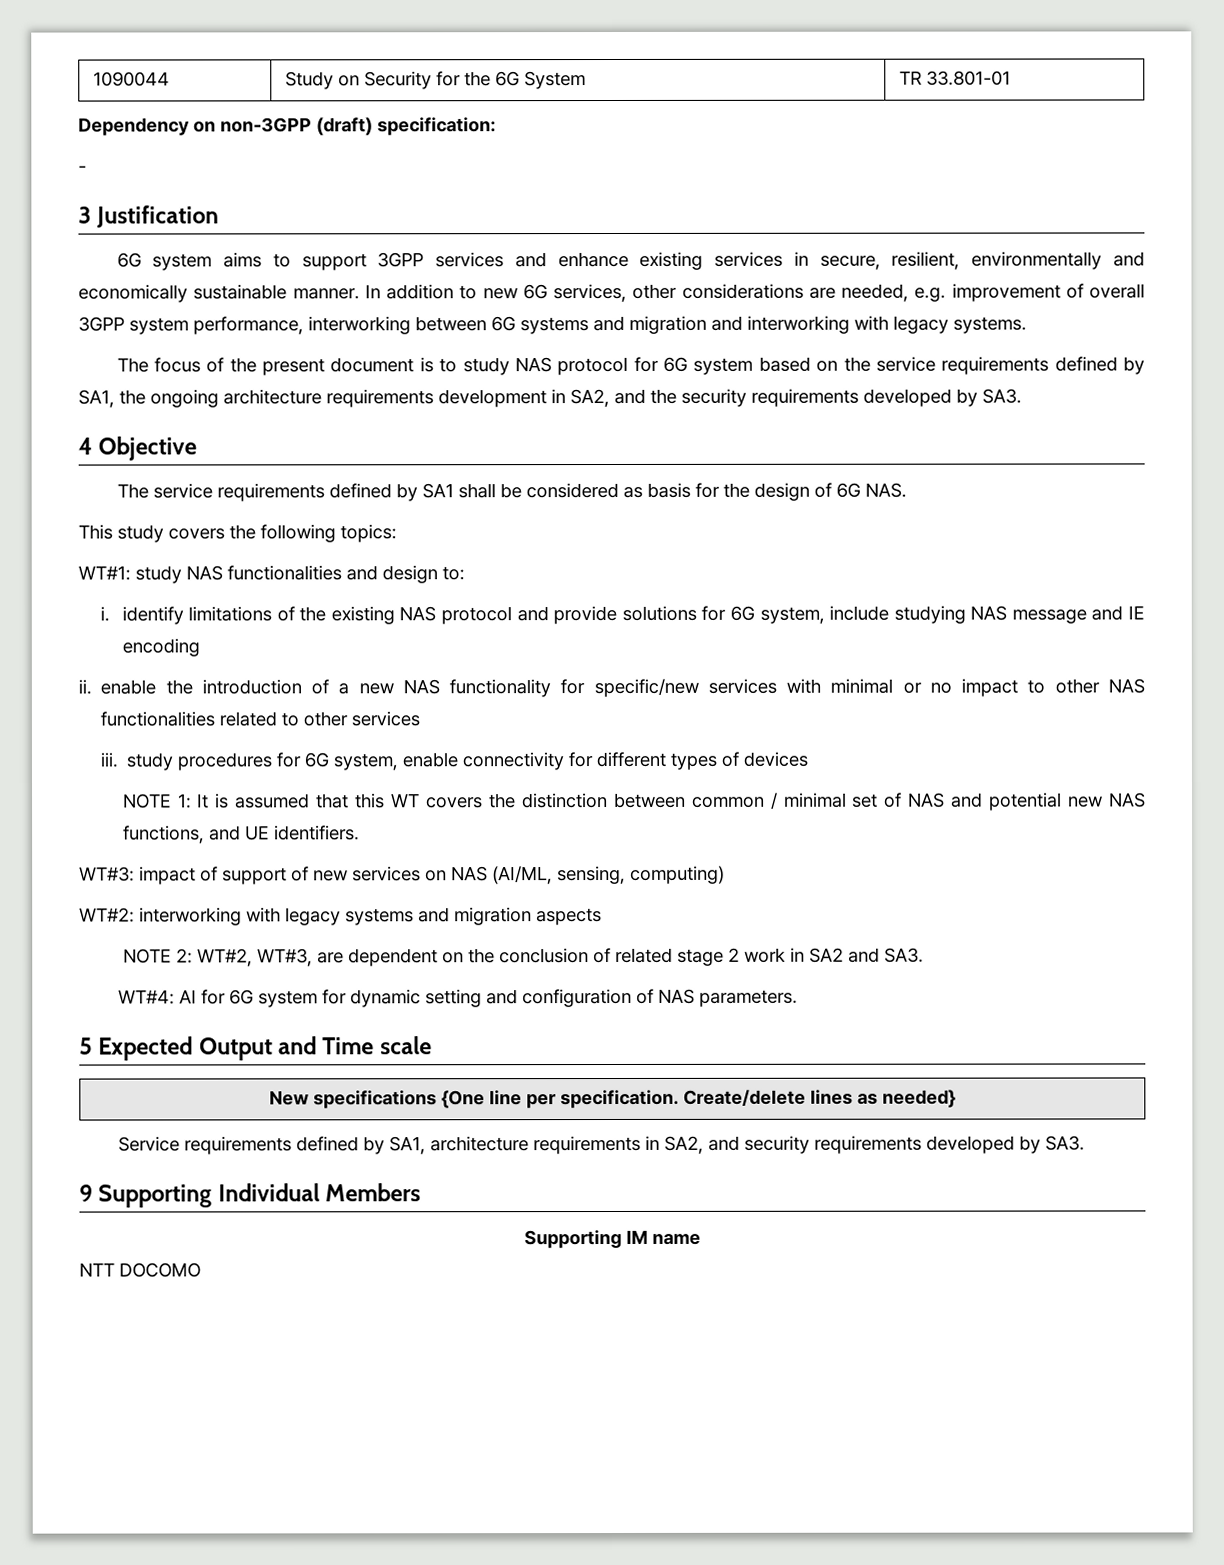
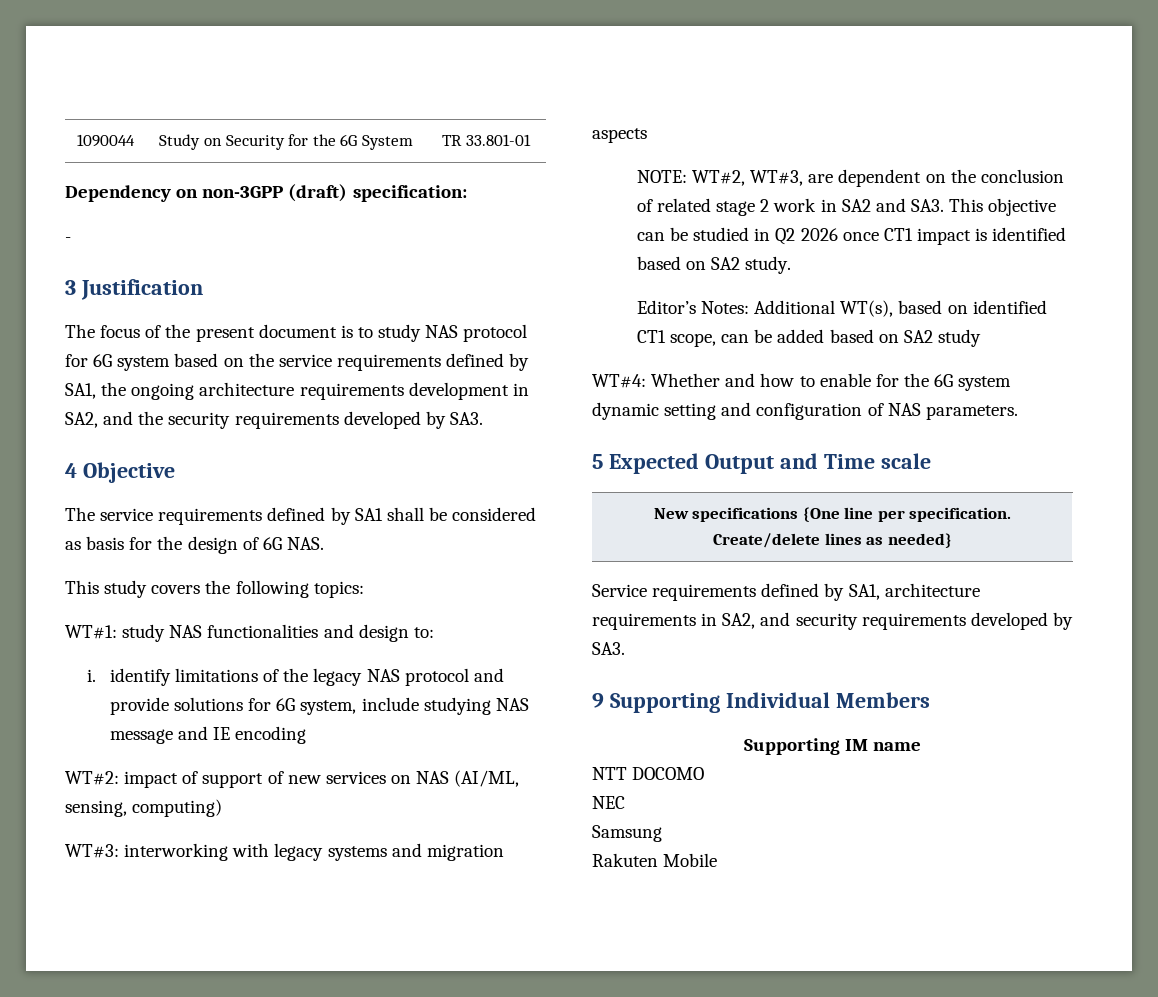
- 6G system aims to support 3GPP services and enhance existing services in secure, resilient, environmentally and economically sustainable manner. In addition to new 6G services, other considerations are needed, e.g. improvement of overall 3GPP system performance, interworking between 6G systems and migration and interworking with legacy systems.
- i. identify limitations of the existing NAS protocol and provide solutions for 6G system, include studying NAS message and IE encoding
+ i. identify limitations of the legacy NAS protocol and provide solutions for 6G system, include studying NAS message and IE encoding
- ii. enable the introduction of a new NAS functionality for specific/new services with minimal or no impact to other NAS functionalities related to other services
- iii. study procedures for 6G system, enable connectivity for different types of devices
- NOTE 1: It is assumed that this WT covers the distinction between common / minimal set of NAS and potential new NAS functions, and UE identifiers.
- WT#3: impact of support of new services on NAS (AI/ML, sensing, computing)
+ WT#2: impact of support of new services on NAS (AI/ML, sensing, computing)
- WT#2: interworking with legacy systems and migration aspects
+ WT#3: interworking with legacy systems and migration aspects
- NOTE 2: WT#2, WT#3, are dependent on the conclusion of related stage 2 work in SA2 and SA3.
- WT#4: AI for 6G system for dynamic setting and configuration of NAS parameters.
+ NOTE: WT#2, WT#3, are dependent on the conclusion of related stage 2 work in SA2 and SA3. This objective can be studied in Q2 2026 once CT1 impact is identified based on SA2 study.
+ Editor’s Notes: Additional WT(s), based on identified CT1 scope, can be added based on SA2 study
+ WT#4: Whether and how to enable for the 6G system dynamic setting and configuration of NAS parameters.
+ NEC
+ Samsung
+ Rakuten Mobile

